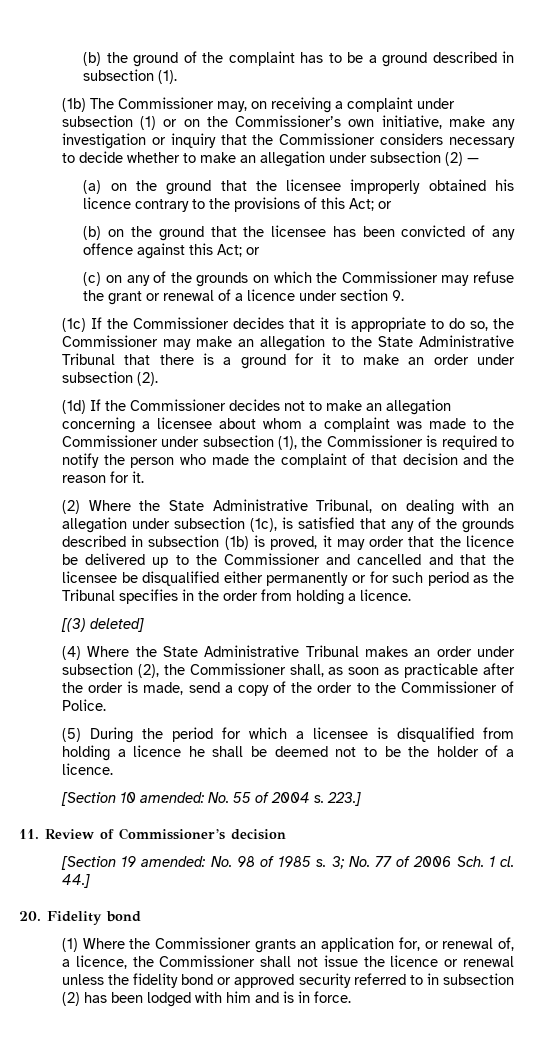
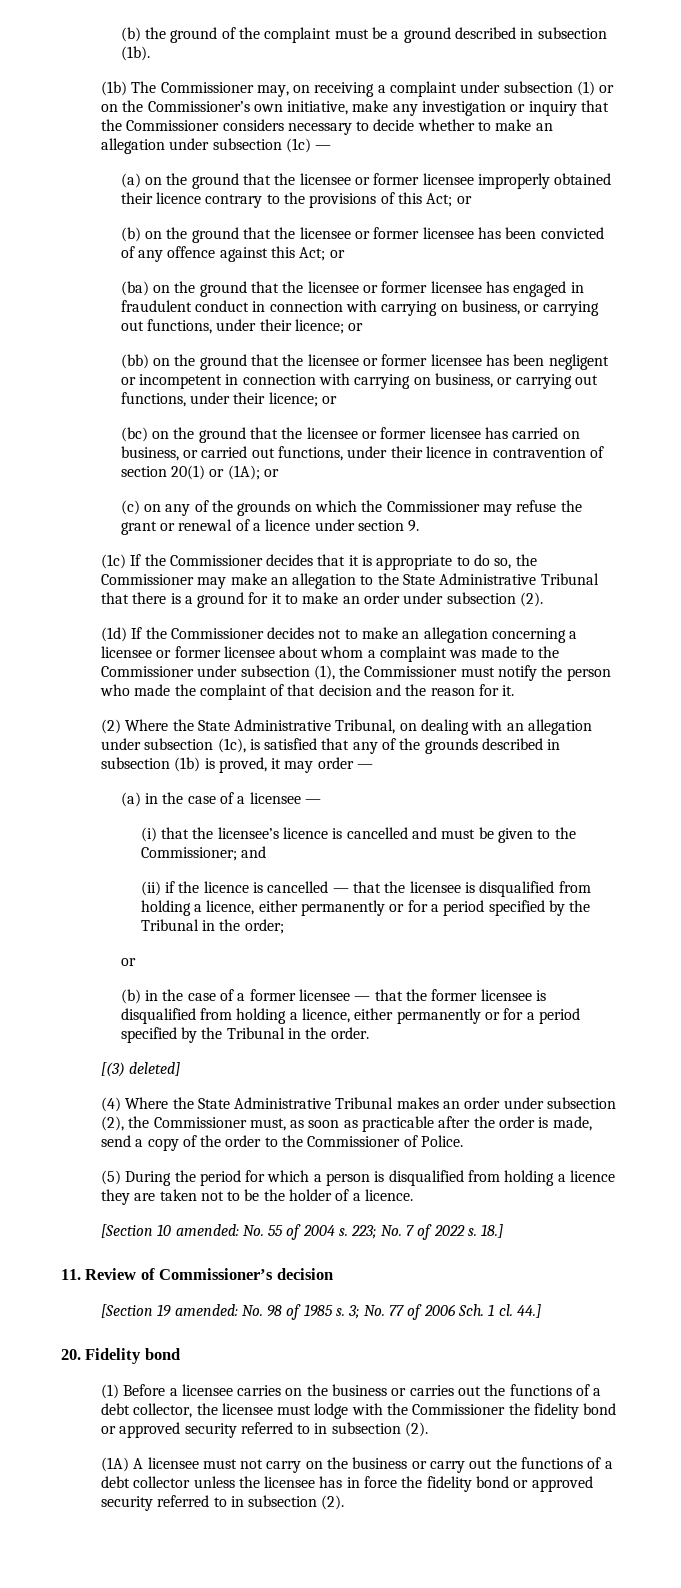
- (b) the ground of the complaint has to be a ground described in subsection (1).
+ (b) the ground of the complaint must be a ground described in subsection (1b).
- (1b) The Commissioner may, on receiving a complaint under subsection (1) or on the Commissioner’s own initiative, make any investigation or inquiry that the Commissioner considers necessary to decide whether to make an allegation under subsection (2) —
+ (1b) The Commissioner may, on receiving a complaint under subsection (1) or on the Commissioner’s own initiative, make any investigation or inquiry that the Commissioner considers necessary to decide whether to make an allegation under subsection (1c) —
- (a) on the ground that the licensee improperly obtained his licence contrary to the provisions of this Act; or
+ (a) on the ground that the licensee or former licensee improperly obtained their licence contrary to the provisions of this Act; or
- (b) on the ground that the licensee has been convicted of any offence against this Act; or
+ (b) on the ground that the licensee or former licensee has been convicted of any offence against this Act; or
+ (ba) on the ground that the licensee or former licensee has engaged in fraudulent conduct in connection with carrying on business, or carrying out functions, under their licence; or
+ (bb) on the ground that the licensee or former licensee has been negligent or incompetent in connection with carrying on business, or carrying out functions, under their licence; or
+ (bc) on the ground that the licensee or former licensee has carried on business, or carried out functions, under their licence in contravention of section 20(1) or (1A); or
- (1d) If the Commissioner decides not to make an allegation concerning a licensee about whom a complaint was made to the Commissioner under subsection (1), the Commissioner is required to notify the person who made the complaint of that decision and the reason for it.
+ (1d) If the Commissioner decides not to make an allegation concerning a licensee or former licensee about whom a complaint was made to the Commissioner under subsection (1), the Commissioner must notify the person who made the complaint of that decision and the reason for it.
- (2) Where the State Administrative Tribunal, on dealing with an allegation under subsection (1c), is satisfied that any of the grounds described in subsection (1b) is proved, it may order that the licence be delivered up to the Commissioner and cancelled and that the licensee be disqualified either permanently or for such period as the Tribunal specifies in the order from holding a licence.
+ (2) Where the State Administrative Tribunal, on dealing with an allegation under subsection (1c), is satisfied that any of the grounds described in subsection (1b) is proved, it may order —
+ (a) in the case of a licensee —
+ (i) that the licensee’s licence is cancelled and must be given to the Commissioner; and
+ (ii) if the licence is cancelled — that the licensee is disqualified from holding a licence, either permanently or for a period specified by the Tribunal in the order;
+ or
+ (b) in the case of a former licensee — that the former licensee is disqualified from holding a licence, either permanently or for a period specified by the Tribunal in the order.
- (4) Where the State Administrative Tribunal makes an order under subsection (2), the Commissioner shall, as soon as practicable after the order is made, send a copy of the order to the Commissioner of Police.
+ (4) Where the State Administrative Tribunal makes an order under subsection (2), the Commissioner must, as soon as practicable after the order is made, send a copy of the order to the Commissioner of Police.
- (5) During the period for which a licensee is disqualified from holding a licence he shall be deemed not to be the holder of a licence.
+ (5) During the period for which a person is disqualified from holding a licence they are taken not to be the holder of a licence.
- 223.]
+ 223; No. 7 of 2022 s. 18.]
- (1) Where the Commissioner grants an application for, or renewal of, a licence, the Commissioner shall not issue the licence or renewal unless the fidelity bond or approved security referred to in subsection (2) has been lodged with him and is in force.
+ (1) Before a licensee carries on the business or carries out the functions of a debt collector, the licensee must lodge with the Commissioner the fidelity bond or approved security referred to in subsection (2).
+ (1A) A licensee must not carry on the business or carry out the functions of a debt collector unless the licensee has in force the fidelity bond or approved security referred to in subsection (2).

